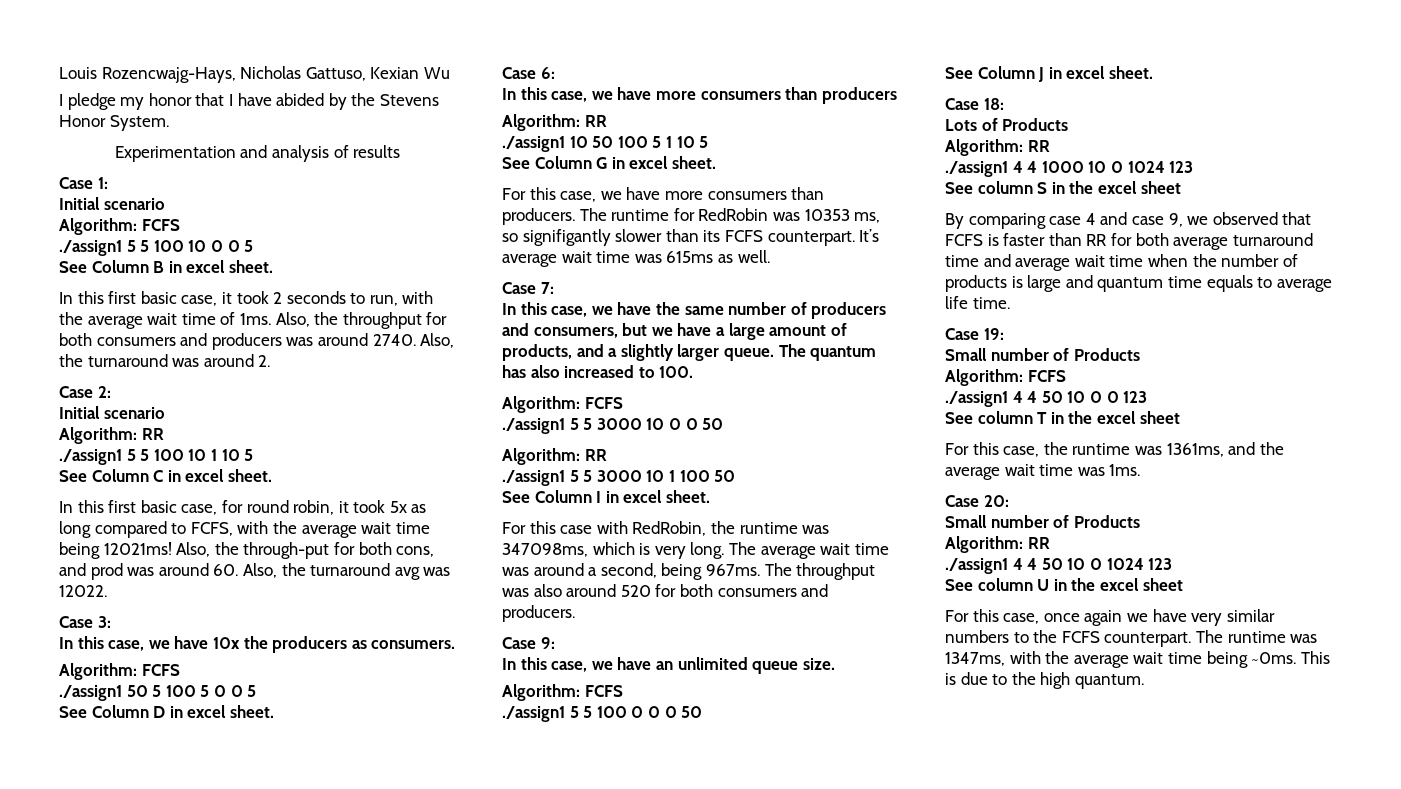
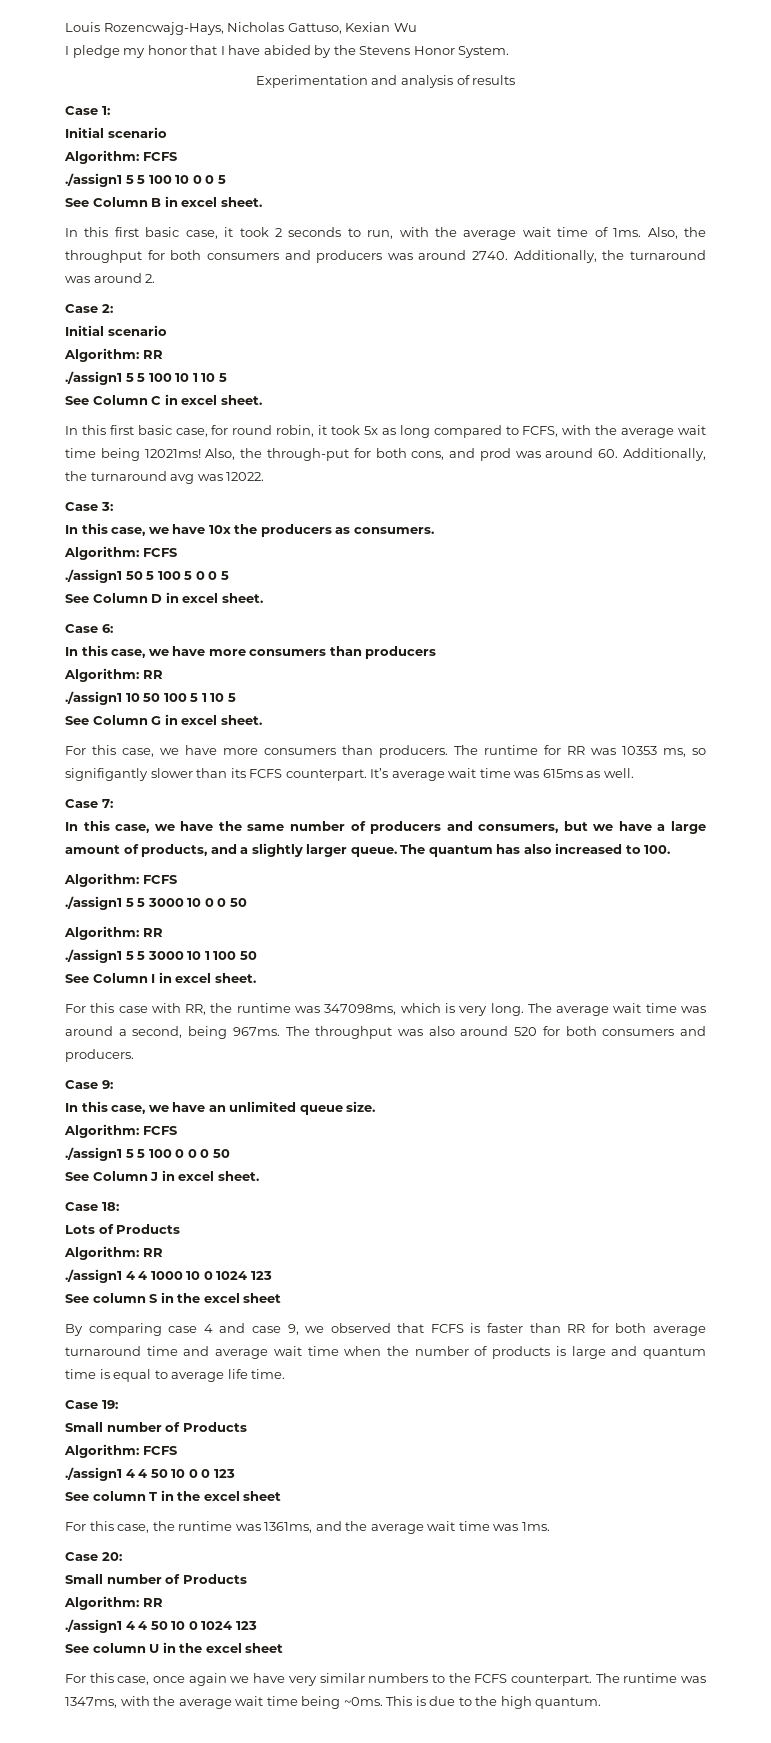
- Also, the turnaround was around 2.
+ Additionally, the turnaround was around 2.
- Also, the through-put for both cons, and prod was around 60. Also, the turnaround avg was 12022.
+ Also, the through-put for both cons, and prod was around 60. Additionally, the turnaround avg was 12022.
- The runtime for RedRobin was 10353 ms, so signifigantly slower than its FCFS counterpart.
+ The runtime for RR was 10353 ms, so signifigantly slower than its FCFS counterpart.
- For this case with RedRobin, the runtime was 347098ms, which is very long.
+ For this case with RR, the runtime was 347098ms, which is very long.
- By comparing case 4 and case 9, we observed that FCFS is faster than RR for both average turnaround time and average wait time when the number of products is large and quantum time equals to average life time.
+ By comparing case 4 and case 9, we observed that FCFS is faster than RR for both average turnaround time and average wait time when the number of products is large and quantum time is equal to average life time.

